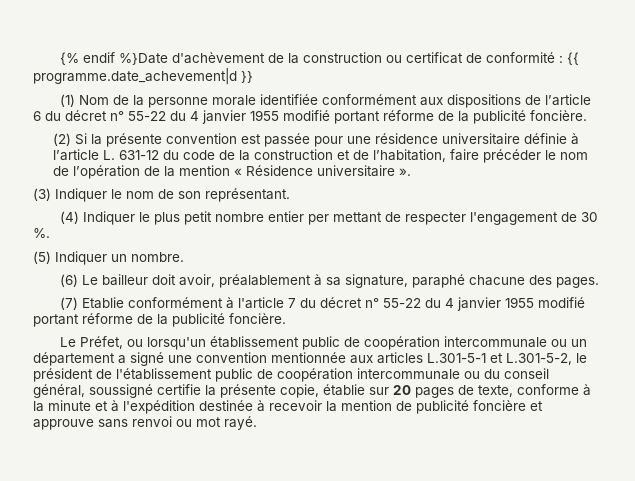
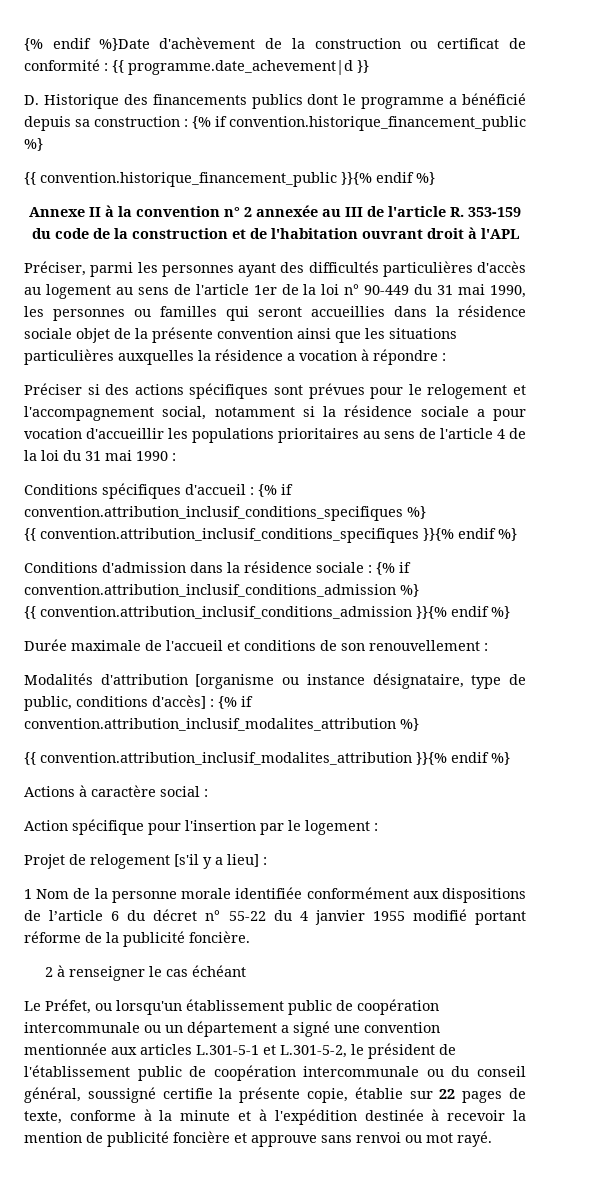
- (1) Nom de la personne morale identifiée conformément aux dispositions de l’article 6 du décret n° 55-22 du 4 janvier 1955 modifié portant réforme de la publicité foncière.
+ D. Historique des financements publics dont le programme a bénéficié depuis sa construction : {% if convention.historique_financement_public %}
+ {{ convention.historique_financement_public }}{% endif %}
+ Annexe II à la convention n° 2 annexée au III de l'article R. 353-159 du code de la construction et de l'habitation ouvrant droit à l'APL
+ Préciser, parmi les personnes ayant des difficultés particulières d'accès au logement au sens de l'article 1er de la loi n° 90-449 du 31 mai 1990, les personnes ou familles qui seront accueillies dans la résidence sociale objet de la présente convention ainsi que les situations particulières auxquelles la résidence a vocation à répondre :
+ Préciser si des actions spécifiques sont prévues pour le relogement et l'accompagnement social, notamment si la résidence sociale a pour vocation d'accueillir les populations prioritaires au sens de l'article 4 de la loi du 31 mai 1990 :
+ Conditions spécifiques d'accueil : {% if convention.attribution_inclusif_conditions_specifiques %}
+ {{ convention.attribution_inclusif_conditions_specifiques }}{% endif %}
+ Conditions d'admission dans la résidence sociale : {% if convention.attribution_inclusif_conditions_admission %}
+ {{ convention.attribution_inclusif_conditions_admission }}{% endif %}
+ Durée maximale de l'accueil et conditions de son renouvellement :
+ Modalités d'attribution [organisme ou instance désignataire, type de public, conditions d'accès] : {% if convention.attribution_inclusif_modalites_attribution %}
+ {{ convention.attribution_inclusif_modalites_attribution }}{% endif %}
+ Actions à caractère social :
+ Action spécifique pour l'insertion par le logement :
+ Projet de relogement [s'il y a lieu] :
+ 1 Nom de la personne morale identifiée conformément aux dispositions de l’article 6 du décret n° 55-22 du 4 janvier 1955 modifié portant réforme de la publicité foncière.
- (2) Si la présente convention est passée pour une résidence universitaire définie à l’article L. 631-12 du code de la construction et de l’habitation, faire précéder le nom de l’opération de la mention « Résidence universitaire ».
- (3) Indiquer le nom de son représentant.
- (4) Indiquer le plus petit nombre entier per mettant de respecter l'engagement de 30 %.
- (5) Indiquer un nombre.
- (6) Le bailleur doit avoir, préalablement à sa signature, paraphé chacune des pages.
- (7) Etablie conformément à l'article 7 du décret n° 55-22 du 4 janvier 1955 modifié portant réforme de la publicité foncière.
+ 2 à renseigner le cas échéant
- Le Préfet, ou lorsqu'un établissement public de coopération intercommunale ou un département a signé une convention mentionnée aux articles L.301-5-1 et L.301-5-2, le président de l'établissement public de coopération intercommunale ou du conseil général, soussigné certifie la présente copie, établie sur 20 pages de texte, conforme à la minute et à l'expédition destinée à recevoir la mention de publicité foncière et approuve sans renvoi ou mot rayé.
+ Le Préfet, ou lorsqu'un établissement public de coopération intercommunale ou un département a signé une convention mentionnée aux articles L.301-5-1 et L.301-5-2, le président de l'établissement public de coopération intercommunale ou du conseil général, soussigné certifie la présente copie, établie sur 22 pages de texte, conforme à la minute et à l'expédition destinée à recevoir la mention de publicité foncière et approuve sans renvoi ou mot rayé.

